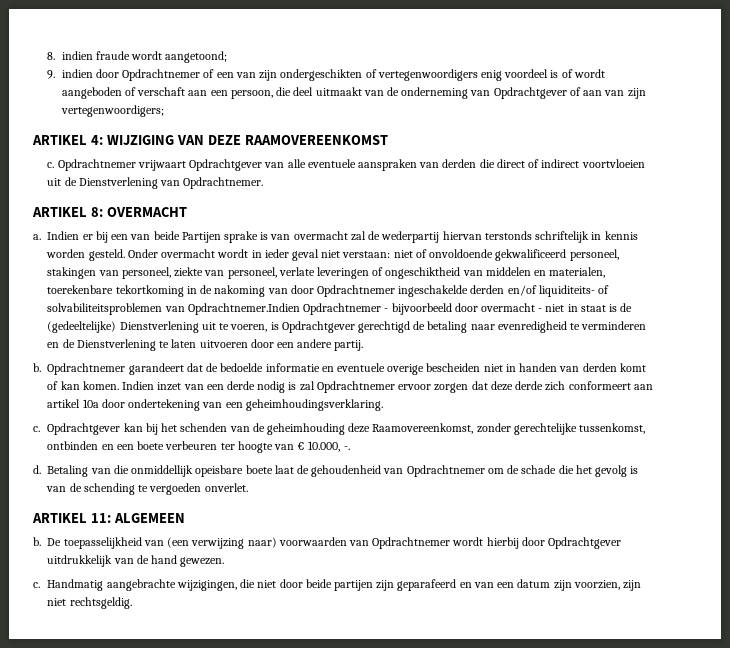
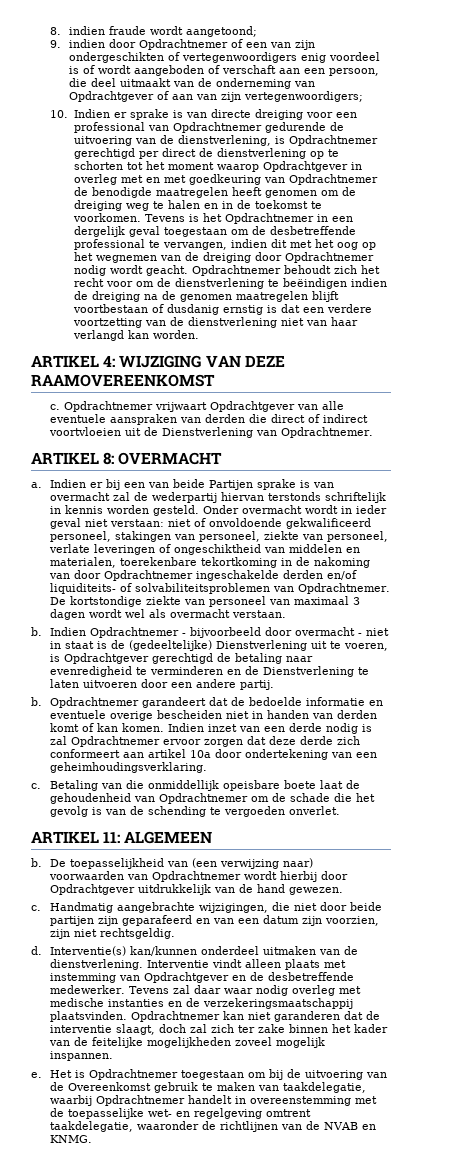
+ 10. Indien er sprake is van directe dreiging voor een professional van Opdrachtnemer gedurende de uitvoering van de dienstverlening, is Opdrachtnemer gerechtigd per direct de dienstverlening op te schorten tot het moment waarop Opdrachtgever in overleg met en met goedkeuring van Opdrachtnemer de benodigde maatregelen heeft genomen om de dreiging weg te halen en in de toekomst te voorkomen. Tevens is het Opdrachtnemer in een dergelijk geval toegestaan om de desbetreffende professional te vervangen, indien dit met het oog op het wegnemen van de dreiging door Opdrachtnemer nodig wordt geacht. Opdrachtnemer behoudt zich het recht voor om de dienstverlening te beëindigen indien de dreiging na de genomen maatregelen blijft voortbestaan of dusdanig ernstig is dat een verdere voortzetting van de dienstverlening niet van haar verlangd kan worden.
- niet of onvoldoende gekwalificeerd personeel, stakingen van personeel, ziekte van personeel, verlate leveringen of ongeschiktheid van middelen en materialen, toerekenbare tekortkoming in de nakoming van door Opdrachtnemer ingeschakelde derden en/of liquiditeits- of solvabiliteitsproblemen van Opdrachtnemer.Indien Opdrachtnemer - bijvoorbeeld door overmacht - niet in staat is de (gedeeltelijke) Dienstverlening uit te voeren, is Opdrachtgever gerechtigd de betaling naar evenredigheid te verminderen en de Dienstverlening te laten uitvoeren door een andere partij.
+ niet of onvoldoende gekwalificeerd personeel, stakingen van personeel, ziekte van personeel, verlate leveringen of ongeschiktheid van middelen en materialen, toerekenbare tekortkoming in de nakoming van door Opdrachtnemer ingeschakelde derden en/of liquiditeits- of solvabiliteitsproblemen van Opdrachtnemer. De kortstondige ziekte van personeel van maximaal 3 dagen wordt wel als overmacht verstaan.
+ b. Indien Opdrachtnemer - bijvoorbeeld door overmacht - niet in staat is de (gedeeltelijke) Dienstverlening uit te voeren, is Opdrachtgever gerechtigd de betaling naar evenredigheid te verminderen en de Dienstverlening te laten uitvoeren door een andere partij.
- Opdrachtgever kan bij het schenden van de geheimhouding deze Raamovereenkomst, zonder gerechtelijke tussenkomst, ontbinden en een boete verbeuren ter hoogte van € 10.000, -.
- d.
+ d. Interventie(s) kan/kunnen onderdeel uitmaken van de dienstverlening. Interventie vindt alleen plaats met instemming van Opdrachtgever en de desbetreffende medewerker. Tevens zal daar waar nodig overleg met medische instanties en de verzekeringsmaatschappij plaatsvinden. Opdrachtnemer kan niet garanderen dat de interventie slaagt, doch zal zich ter zake binnen het kader van de feitelijke mogelijkheden zoveel mogelijk inspannen.
+ e. Het is Opdrachtnemer toegestaan om bij de uitvoering van de Overeenkomst gebruik te maken van taakdelegatie, waarbij Opdrachtnemer handelt in overeenstemming met de toepasselijke wet- en regelgeving omtrent taakdelegatie, waaronder de richtlijnen van de NVAB en KNMG.

